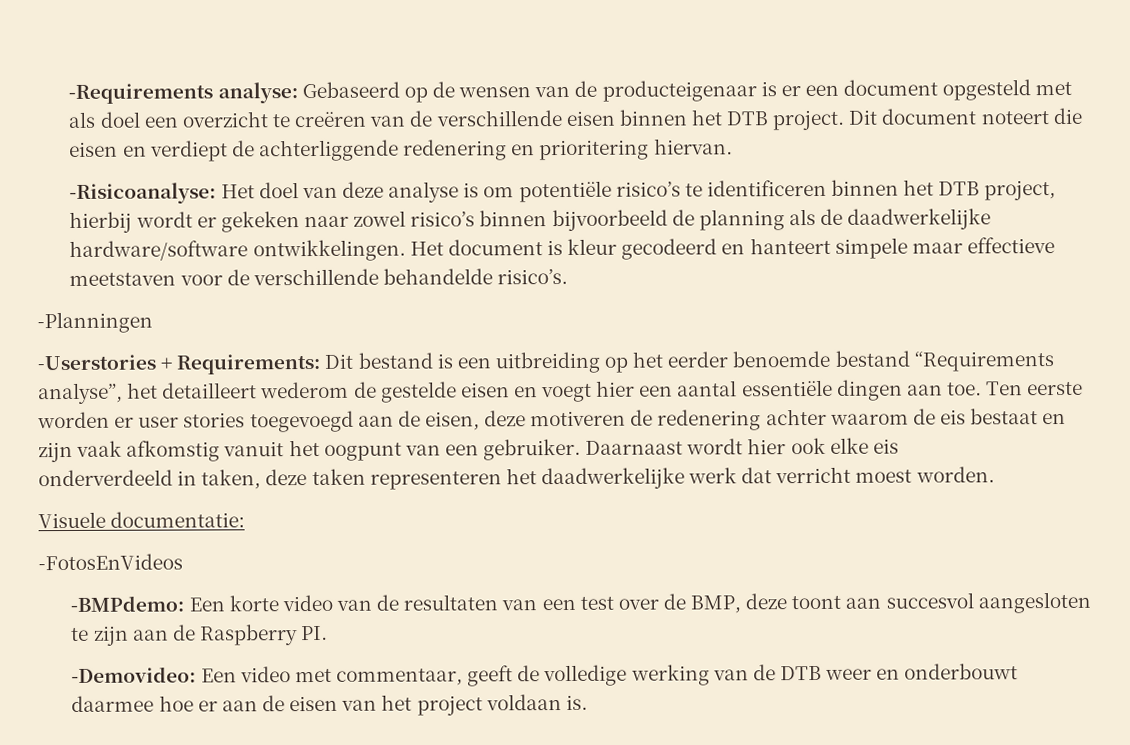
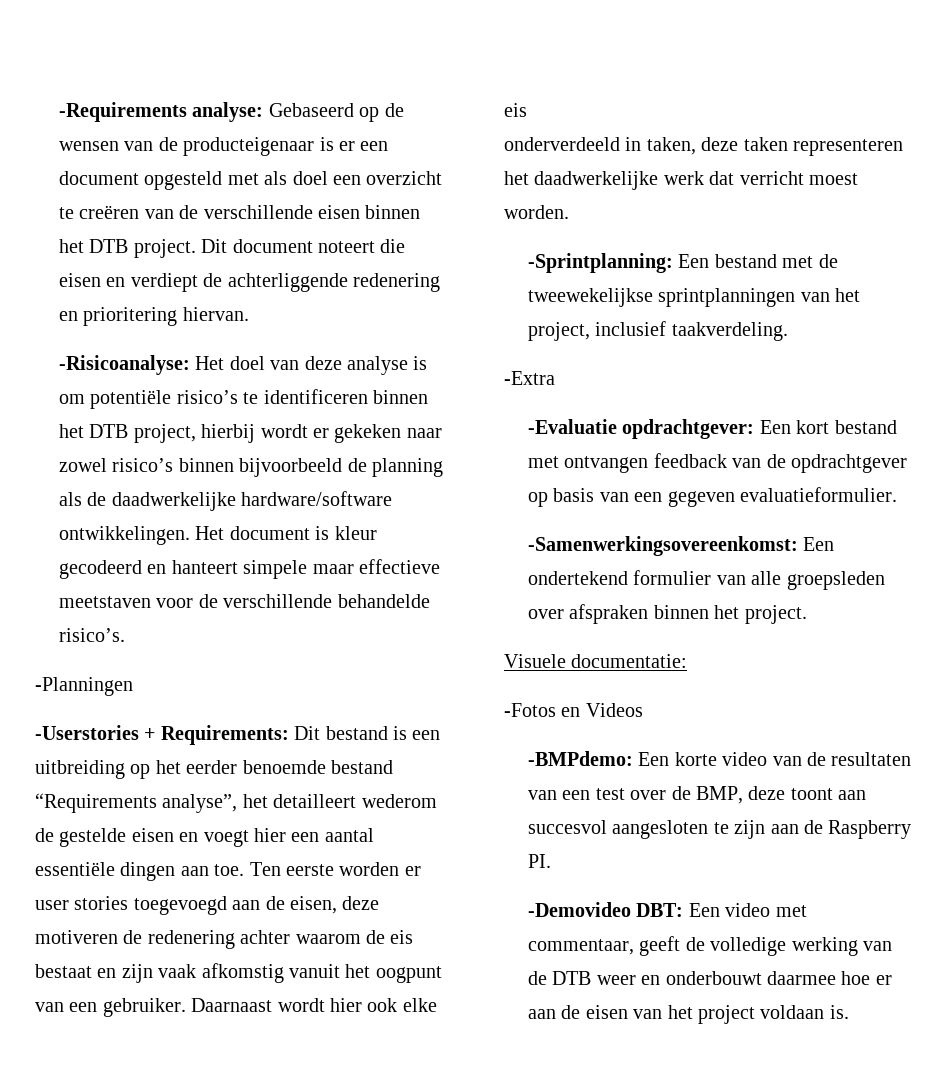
+ -Sprintplanning: Een bestand met de tweewekelijkse sprintplanningen van het project, inclusief taakverdeling.
+ -Extra
+ -Evaluatie opdrachtgever: Een kort bestand met ontvangen feedback van de opdrachtgever op basis van een gegeven evaluatieformulier.
+ -Samenwerkingsovereenkomst: Een ondertekend formulier van alle groepsleden over afspraken binnen het project.
- -FotosEnVideos
+ -Fotos en Videos
- -Demovideo: Een video met commentaar, geeft de volledige werking van de DTB weer en onderbouwt daarmee hoe er aan de eisen van het project voldaan is.
+ -Demovideo DBT: Een video met commentaar, geeft de volledige werking van de DTB weer en onderbouwt daarmee hoe er aan de eisen van het project voldaan is.

